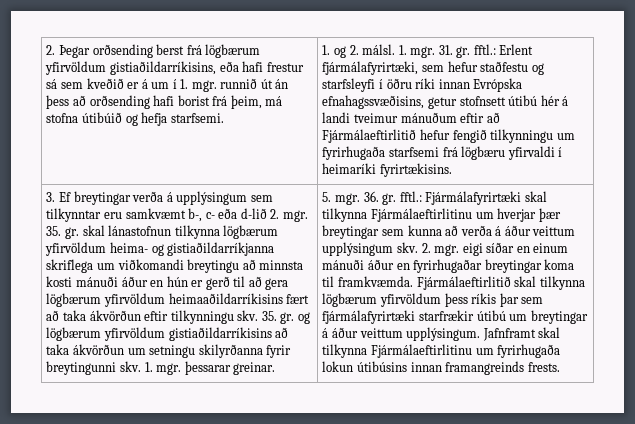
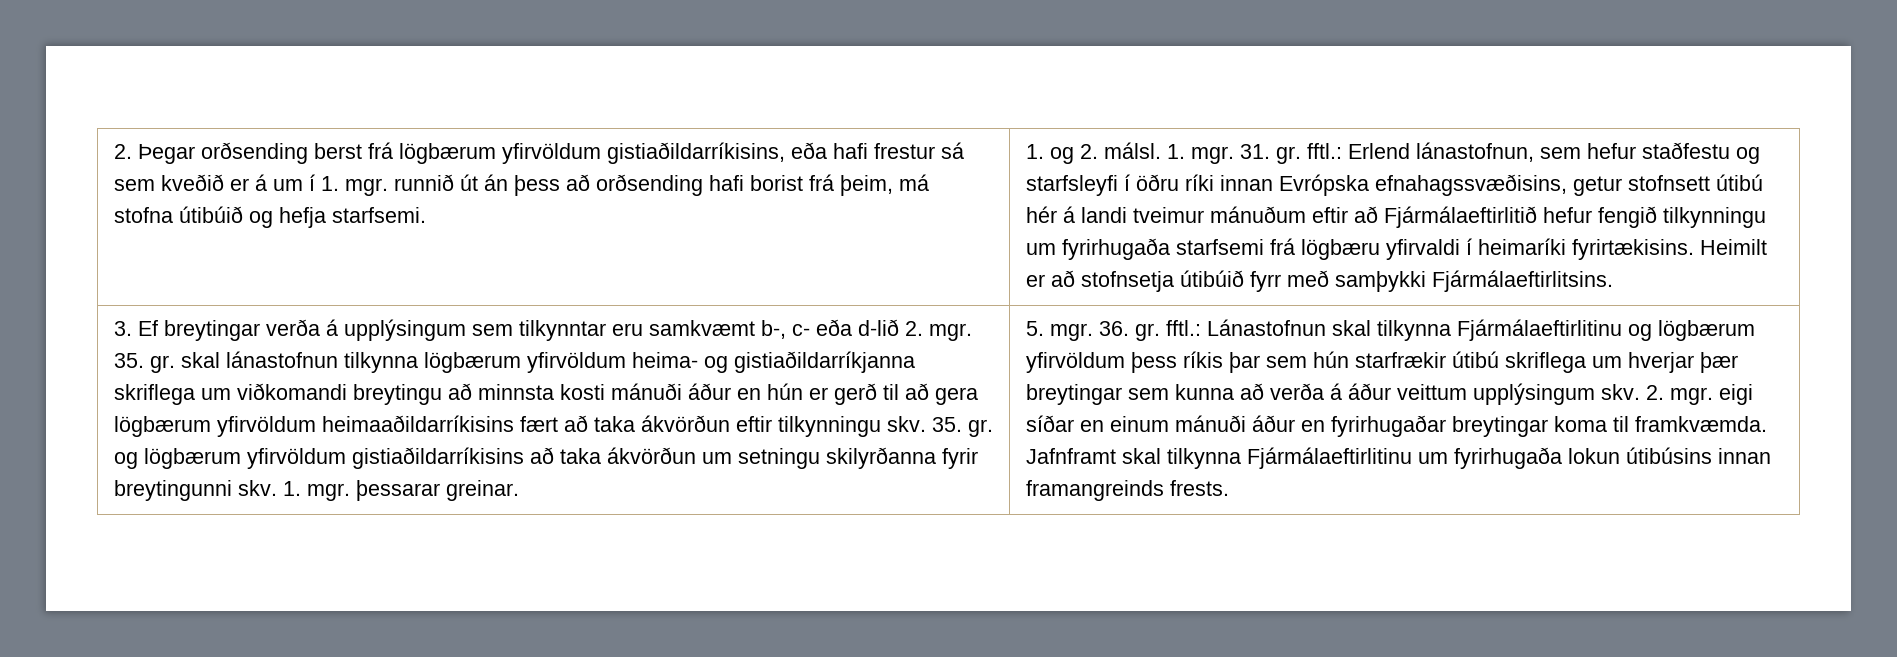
- 31. gr. fftl.: Erlent fjármálafyrirtæki, sem hefur staðfestu og starfsleyfi í öðru ríki innan Evrópska efnahagssvæðisins, getur stofnsett útibú hér á landi tveimur mánuðum eftir að Fjármálaeftirlitið hefur fengið tilkynningu um fyrirhugaða starfsemi frá lögbæru yfirvaldi í heimaríki fyrirtækisins.
+ 31. gr. fftl.: Erlend lánastofnun, sem hefur staðfestu og starfsleyfi í öðru ríki innan Evrópska efnahagssvæðisins, getur stofnsett útibú hér á landi tveimur mánuðum eftir að Fjármálaeftirlitið hefur fengið tilkynningu um fyrirhugaða starfsemi frá lögbæru yfirvaldi í heimaríki fyrirtækisins. Heimilt er að stofnsetja útibúið fyrr með samþykki Fjármálaeftirlitsins.
- 36. gr. fftl.: Fjármálafyrirtæki skal tilkynna Fjármálaeftirlitinu um hverjar þær breytingar sem kunna að verða á áður veittum upplýsingum skv.
+ 36. gr. fftl.: Lánastofnun skal tilkynna Fjármálaeftirlitinu og lögbærum yfirvöldum þess ríkis þar sem hún starfrækir útibú skriflega um hverjar þær breytingar sem kunna að verða á áður veittum upplýsingum skv.
- Fjármálaeftirlitið skal tilkynna lögbærum yfirvöldum þess ríkis þar sem fjármálafyrirtæki starfrækir útibú um breytingar á áður veittum upplýsingum.

